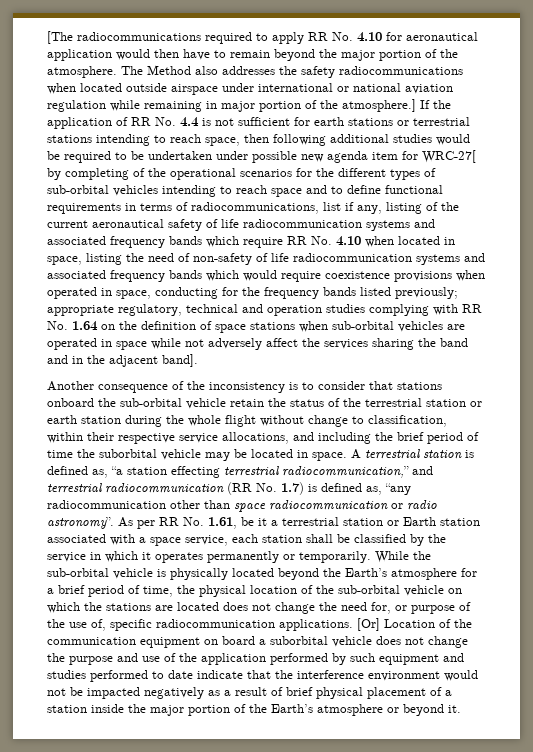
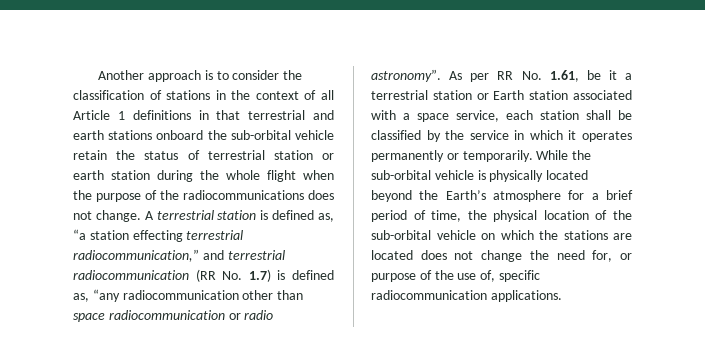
- [The radiocommunications required to apply RR No. 4.10 for aeronautical application would then have to remain beyond the major portion of the atmosphere. The Method also addresses the safety radiocommunications when located outside airspace under international or national aviation regulation while remaining in major portion of the atmosphere.] If the application of RR No. 4.4 is not sufficient for earth stations or terrestrial stations intending to reach space, then following additional studies would be required to be undertaken under possible new agenda item for WRC-27[ by completing of the operational scenarios for the different types of sub-orbital vehicles intending to reach space and to define functional requirements in terms of radiocommunications, list if any, listing of the current aeronautical safety of life radiocommunication systems and associated frequency bands which require RR No. 4.10 when located in space, listing the need of non-safety of life radiocommunication systems and associated frequency bands which would require coexistence provisions when operated in space, conducting for the frequency bands listed previously; appropriate regulatory, technical and operation studies complying with RR No. 1.64 on the definition of space stations when sub-orbital vehicles are operated in space while not adversely affect the services sharing the band and in the adjacent band].
- Another consequence of the inconsistency is to consider that stations onboard the sub-orbital vehicle retain the status of the terrestrial station or earth station during the whole flight without change to classification, within their respective service allocations, and including the brief period of time the suborbital vehicle may be located in space.
+ Another approach is to consider the classification of stations in the context of all Article 1 definitions in that terrestrial and earth stations onboard the sub-orbital vehicle retain the status of terrestrial station or earth station during the whole flight when the purpose of the radiocommunications does not change.
- [Or] Location of the communication equipment on board a suborbital vehicle does not change the purpose and use of the application performed by such equipment and studies performed to date indicate that the interference environment would not be impacted negatively as a result of brief physical placement of a station inside the major portion of the Earth’s atmosphere or beyond it.

